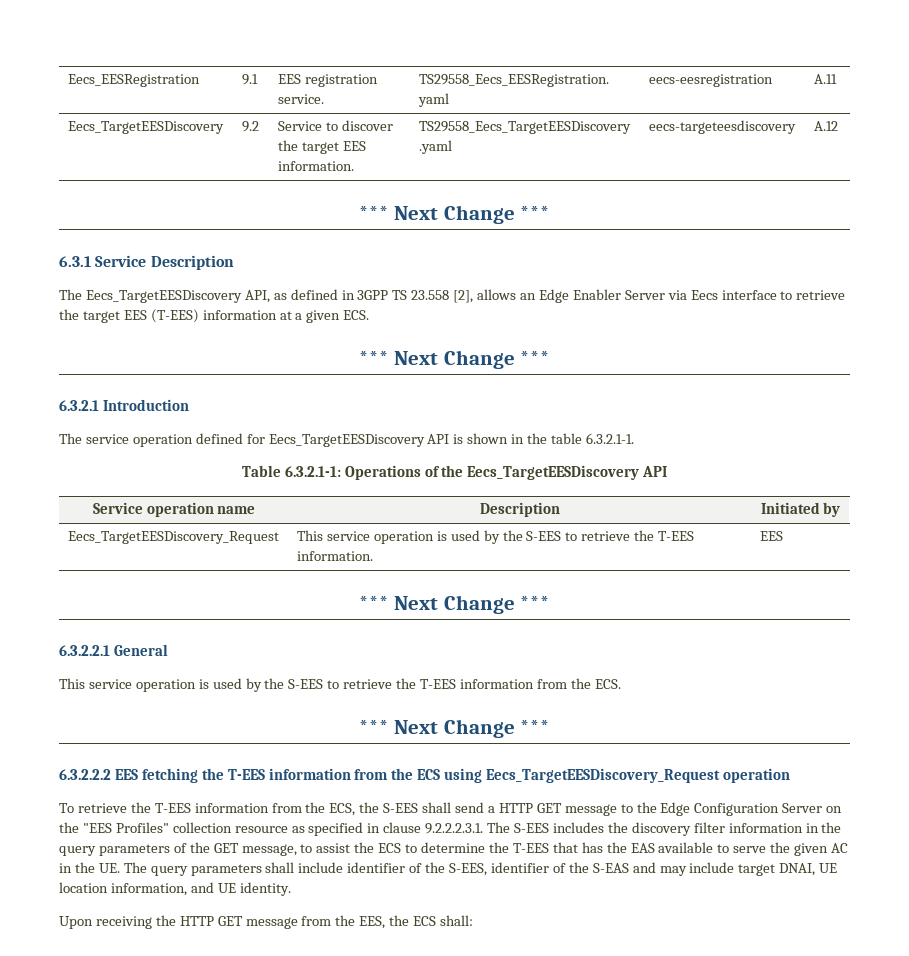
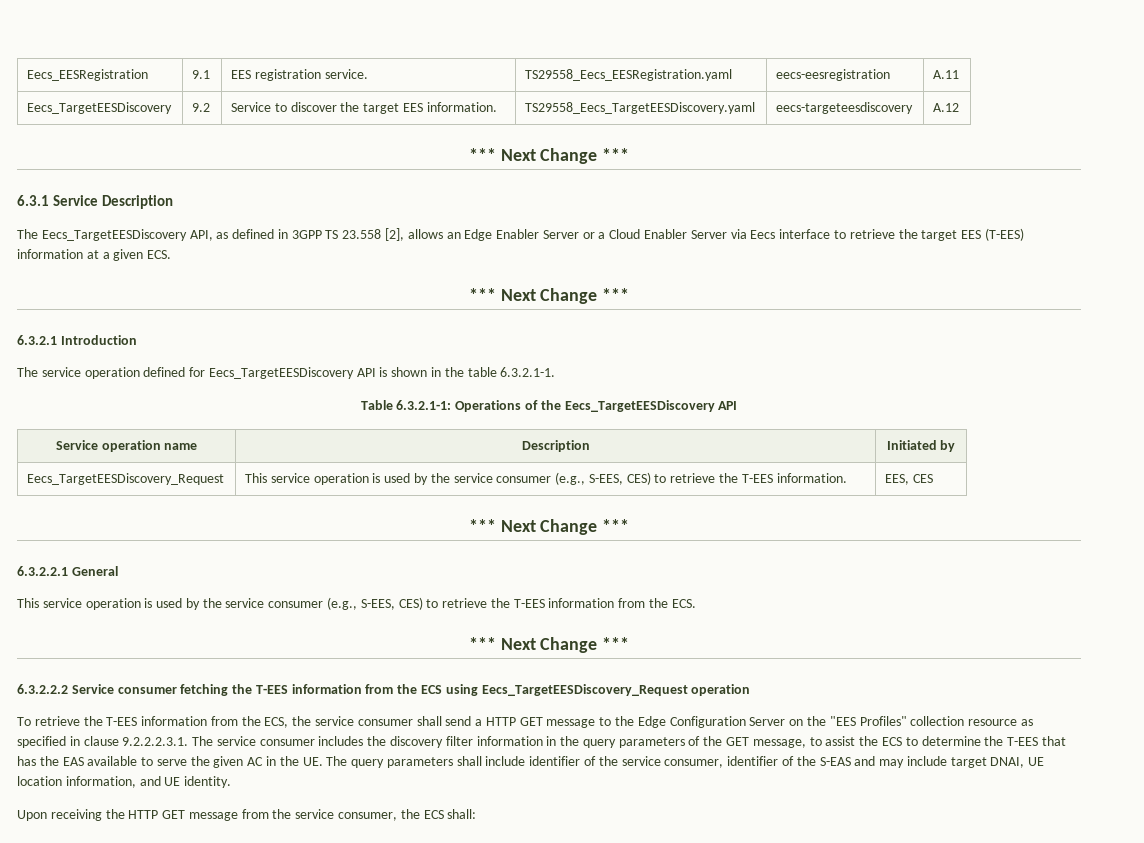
- The Eecs_TargetEESDiscovery API, as defined in 3GPP TS 23.558 [2], allows an Edge Enabler Server via Eecs interface to retrieve the target EES (T-EES) information at a given ECS.
+ The Eecs_TargetEESDiscovery API, as defined in 3GPP TS 23.558 [2], allows an Edge Enabler Server or a Cloud Enabler Server via Eecs interface to retrieve the target EES (T-EES) information at a given ECS.
- Eecs_TargetEESDiscovery_Request | This service operation is used by the S-EES to retrieve the T-EES information. | EES
+ Eecs_TargetEESDiscovery_Request | This service operation is used by the service consumer (e.g., S-EES, CES) to retrieve the T-EES information. | EES, CES
- This service operation is used by the S-EES to retrieve the T-EES information from the ECS.
+ This service operation is used by the service consumer (e.g., S-EES, CES) to retrieve the T-EES information from the ECS.
- 6.3.2.2.2 EES fetching the T-EES information from the ECS using Eecs_TargetEESDiscovery_Request operation
+ 6.3.2.2.2 Service consumer fetching the T-EES information from the ECS using Eecs_TargetEESDiscovery_Request operation
- To retrieve the T-EES information from the ECS, the S-EES shall send a HTTP GET message to the Edge Configuration Server on the "EES Profiles" collection resource as specified in clause 9.2.2.2.3.1. The S-EES includes the discovery filter information in the query parameters of the GET message, to assist the ECS to determine the T-EES that has the EAS available to serve the given AC in the UE. The query parameters shall include identifier of the S-EES, identifier of the S-EAS and may include target DNAI, UE location information, and UE identity.
+ To retrieve the T-EES information from the ECS, the service consumer shall send a HTTP GET message to the Edge Configuration Server on the "EES Profiles" collection resource as specified in clause 9.2.2.2.3.1. The service consumer includes the discovery filter information in the query parameters of the GET message, to assist the ECS to determine the T-EES that has the EAS available to serve the given AC in the UE. The query parameters shall include identifier of the service consumer, identifier of the S-EAS and may include target DNAI, UE location information, and UE identity.
- Upon receiving the HTTP GET message from the EES, the ECS shall:
+ Upon receiving the HTTP GET message from the service consumer, the ECS shall:

